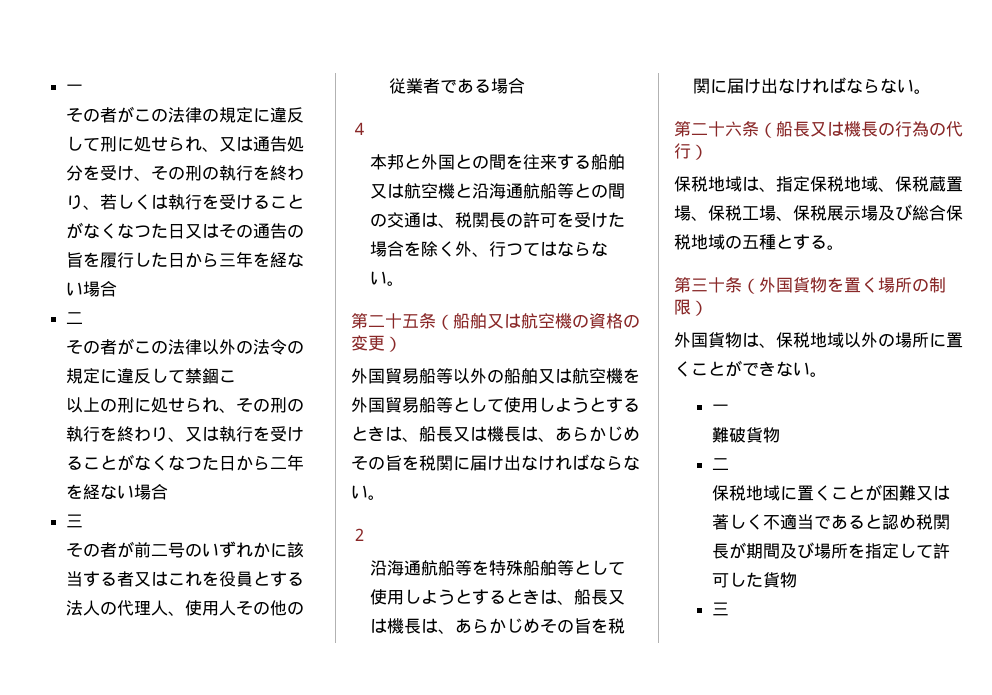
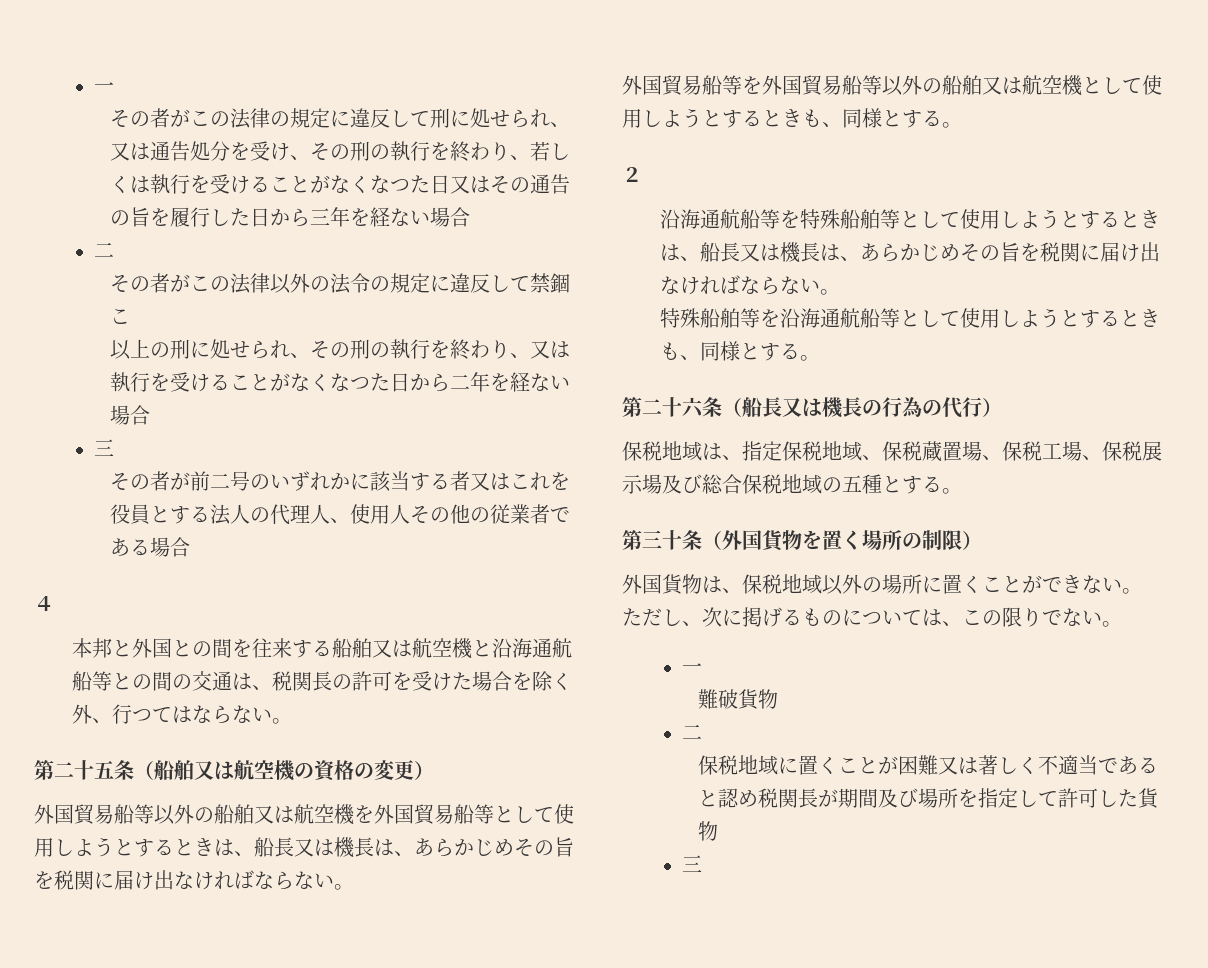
+ 外国貿易船等を外国貿易船等以外の船舶又は航空機として使用しようとするときも、同様とする。
+ 特殊船舶等を沿海通航船等として使用しようとするときも、同様とする。
+ ただし、次に掲げるものについては、この限りでない。

